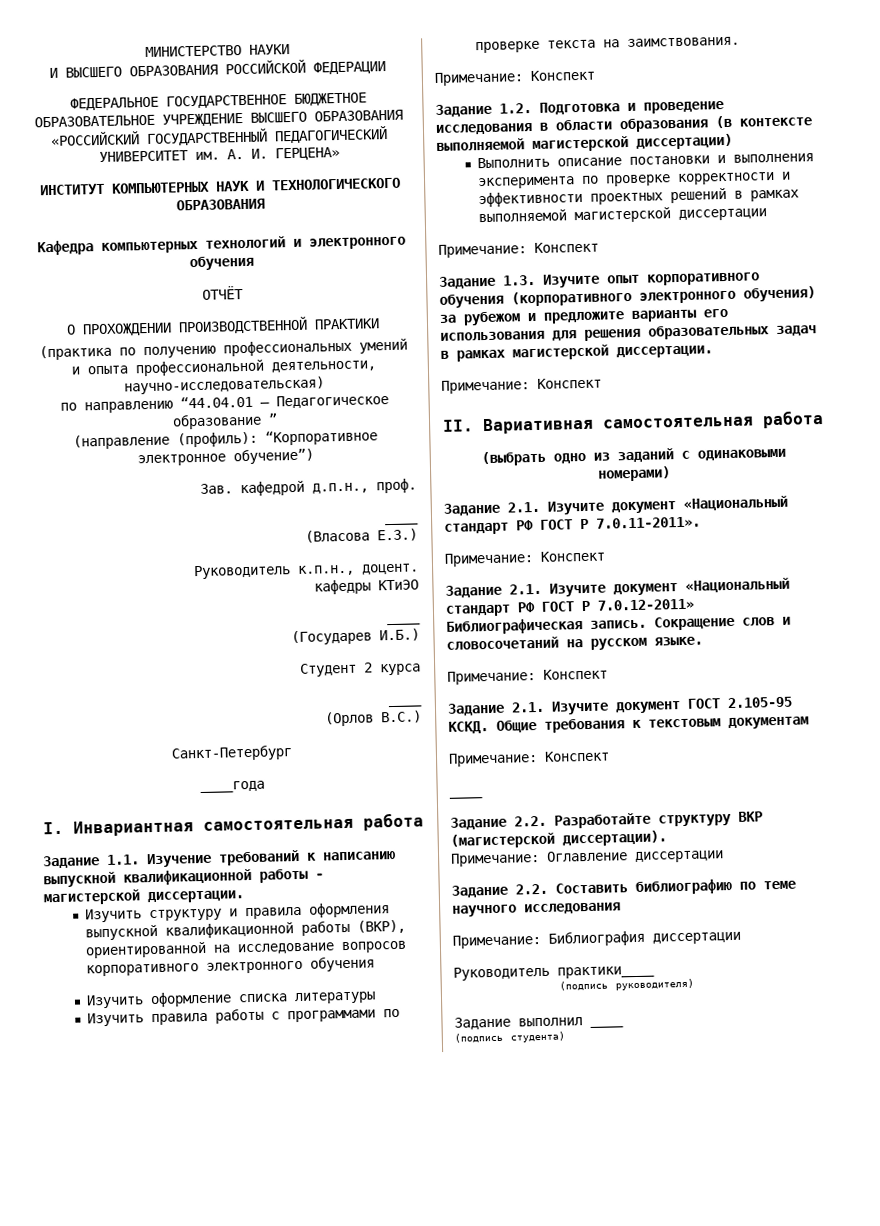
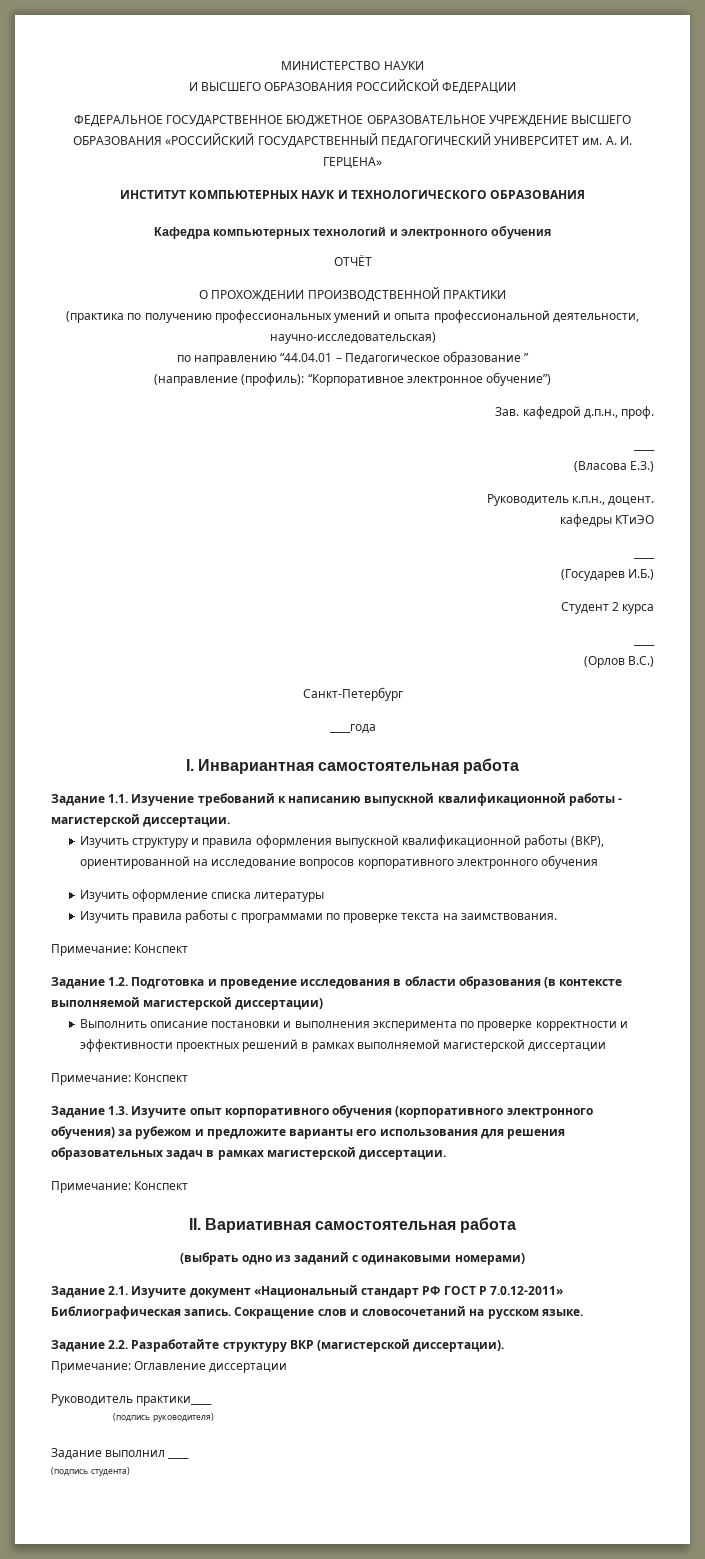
- Задание 2.1. Изучите документ «Национальный стандарт РФ ГОСТ Р 7.0.11-2011».
- Примечание: Конспект
  Сокращение слов и словосочетаний на русском языке.
- Примечание: Конспект
- Задание 2.1. Изучите документ ГОСТ 2.105-95 КСКД. Общие требования к текстовым документам
- Примечание: Конспект
- ____
- Задание 2.2. Составить библиографию по теме научного исследования
- Примечание: Библиография диссертации

